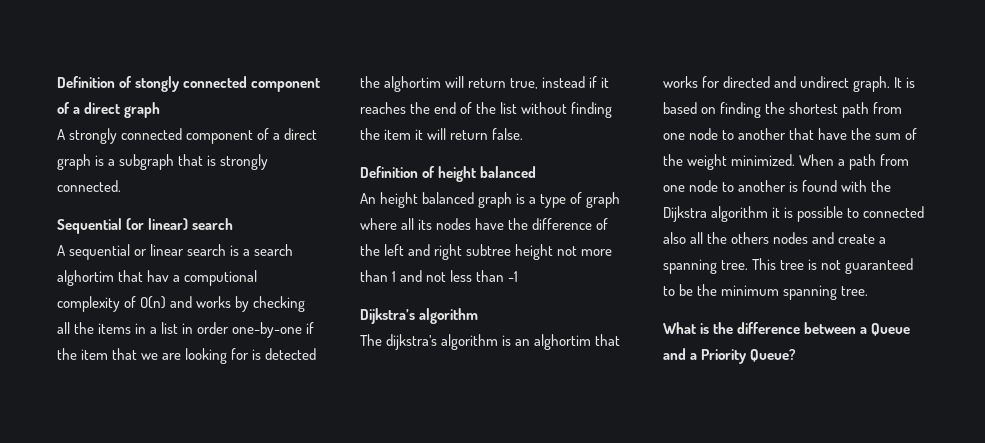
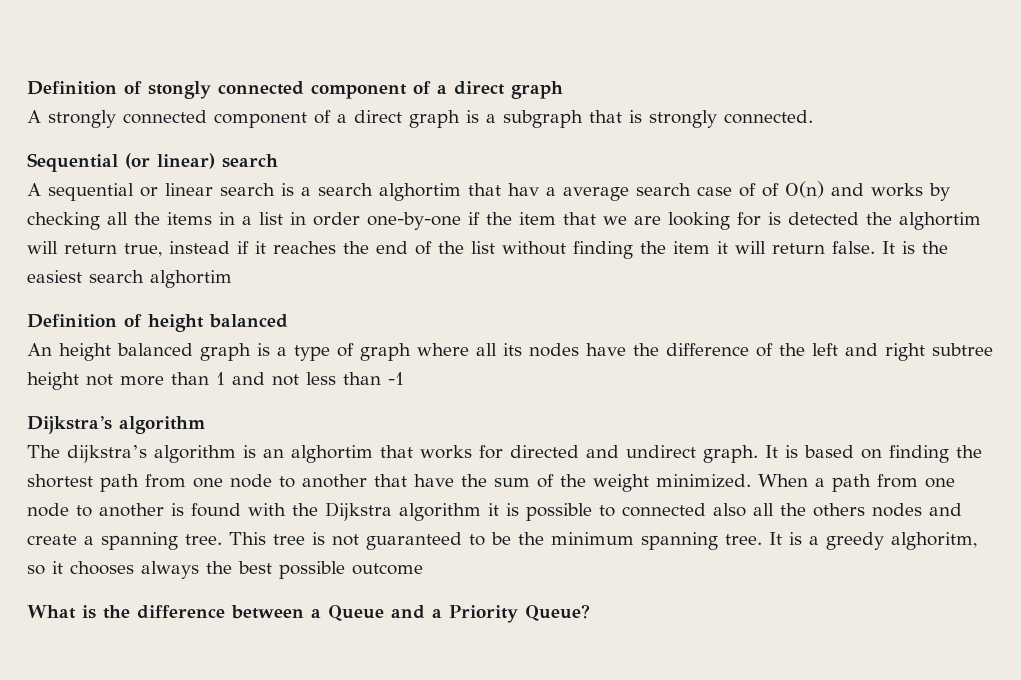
- A sequential or linear search is a search alghortim that hav a computional complexity of O(n) and works by checking all the items in a list in order one-by-one if the item that we are looking for is detected the alghortim will return true, instead if it reaches the end of the list without finding the item it will return false.
+ A sequential or linear search is a search alghortim that hav a average search case of of O(n) and works by checking all the items in a list in order one-by-one if the item that we are looking for is detected the alghortim will return true, instead if it reaches the end of the list without finding the item it will return false. It is the easiest search alghortim
+ It is a greedy alghoritm, so it chooses always the best possible outcome

